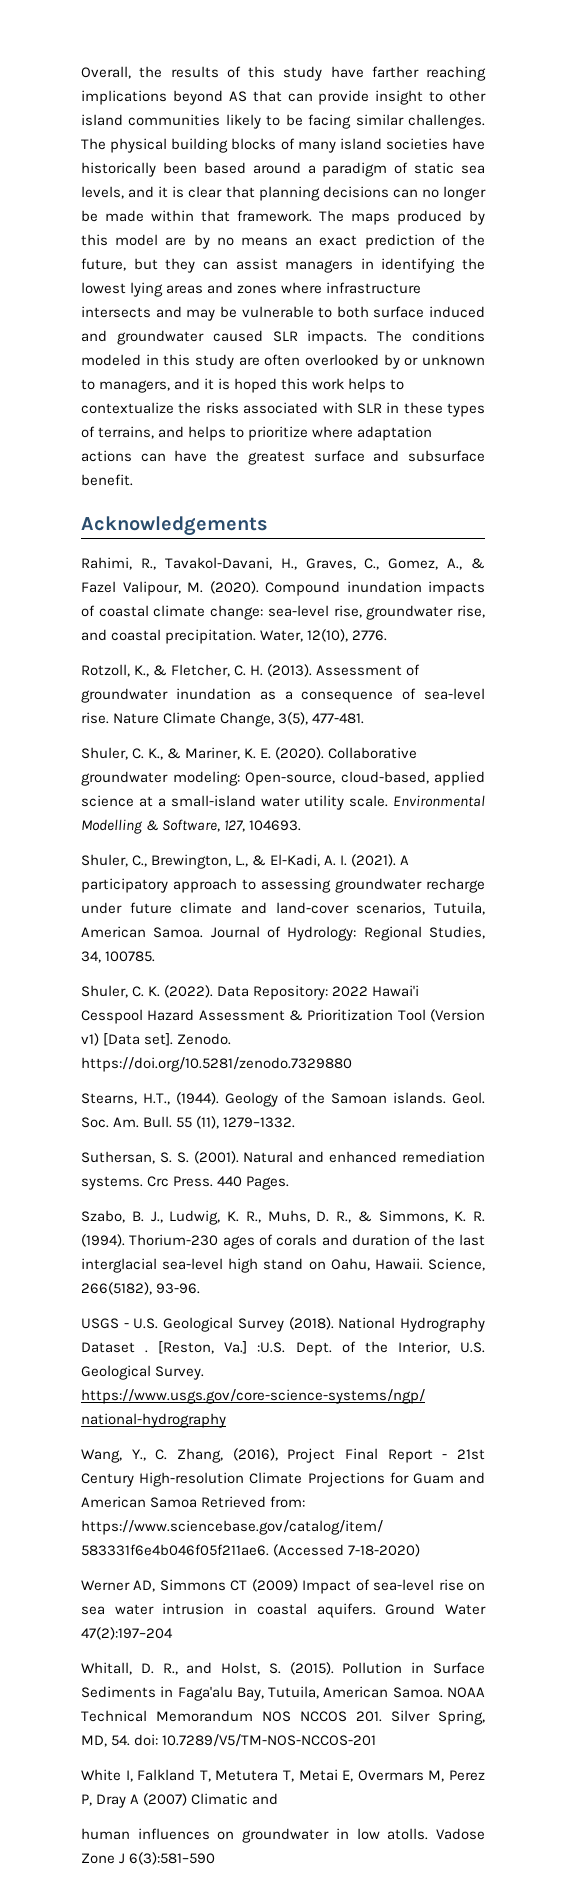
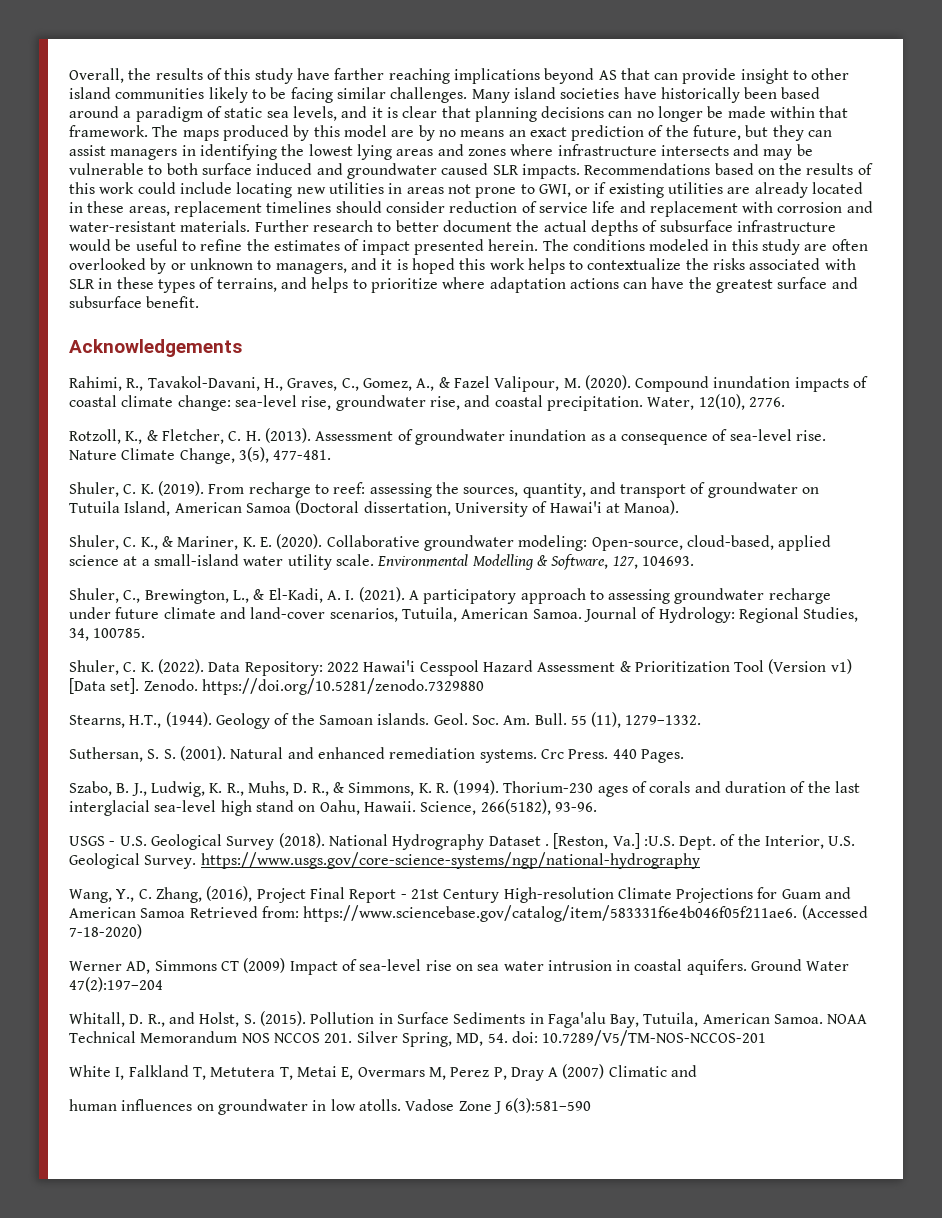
- The physical building blocks of many island societies have historically been based around a paradigm of static sea levels, and it is clear that planning decisions can no longer be made within that framework.
+ Many island societies have historically been based around a paradigm of static sea levels, and it is clear that planning decisions can no longer be made within that framework.
+ Recommendations based on the results of this work could include locating new utilities in areas not prone to GWI, or if existing utilities are already located in these areas, replacement timelines should consider reduction of service life and replacement with corrosion and water-resistant materials. Further research to better document the actual depths of subsurface infrastructure would be useful to refine the estimates of impact presented herein.
+ Shuler, C. K. (2019). From recharge to reef: assessing the sources, quantity, and transport of groundwater on Tutuila Island, American Samoa (Doctoral dissertation, University of Hawai'i at Manoa).

